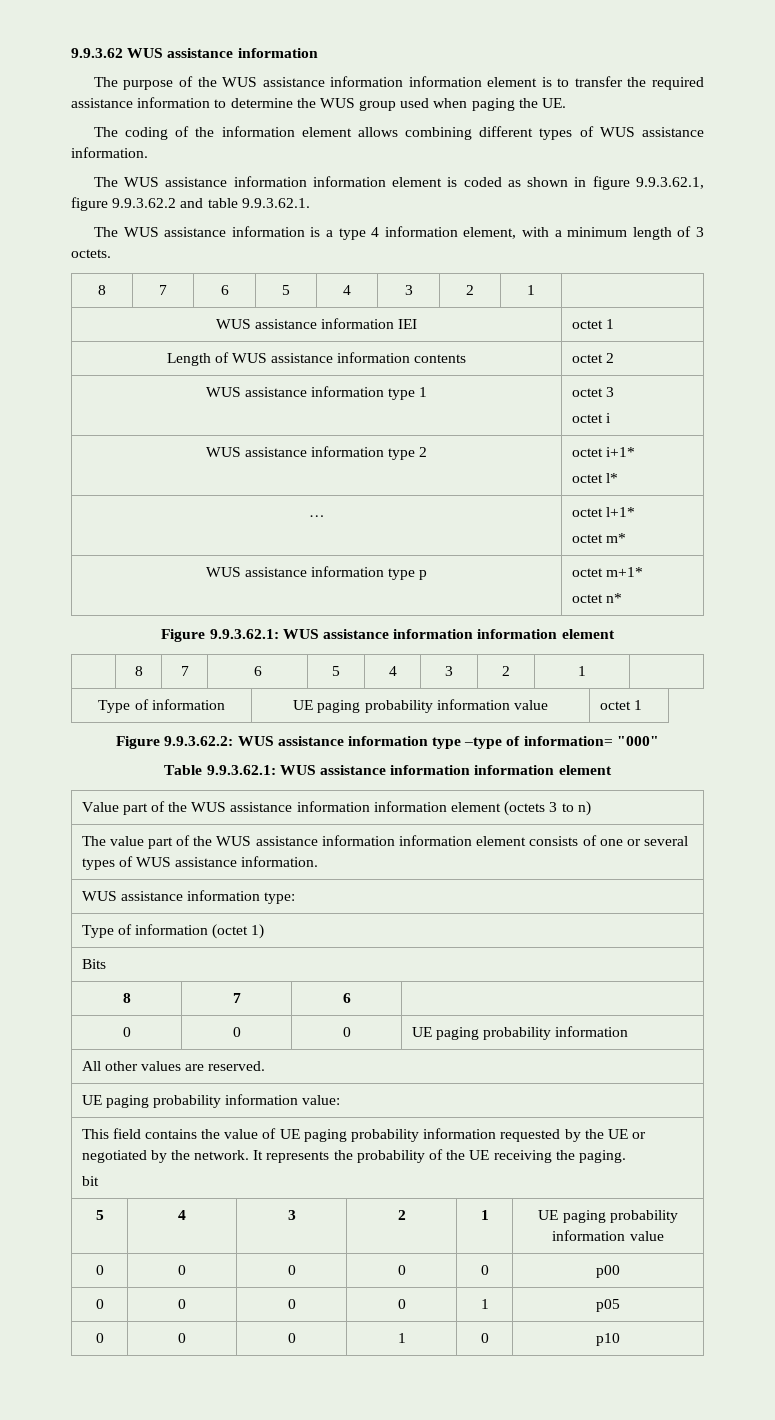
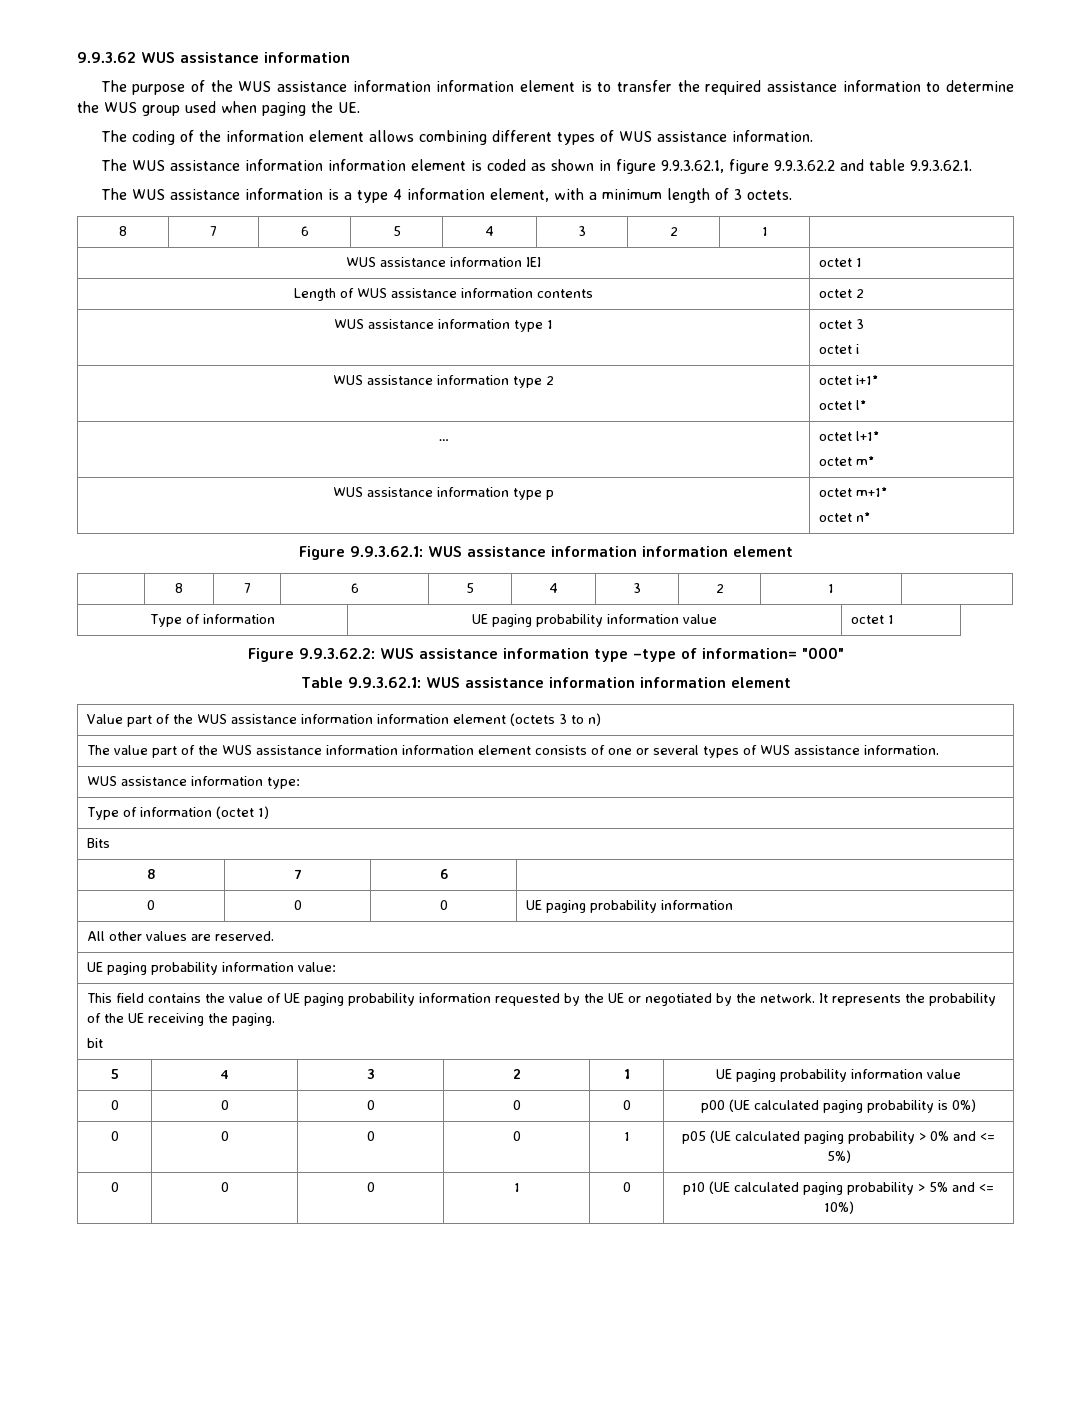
- 0 | 0 | 0 | 0 | 0 | p00
+ 0 | 0 | 0 | 0 | 0 | p00 (UE calculated paging probability is 0%)
- 0 | 0 | 0 | 0 | 1 | p05
+ 0 | 0 | 0 | 0 | 1 | p05 (UE calculated paging probability > 0% and <= 5%)
- 0 | 0 | 0 | 1 | 0 | p10
+ 0 | 0 | 0 | 1 | 0 | p10 (UE calculated paging probability > 5% and <= 10%)

